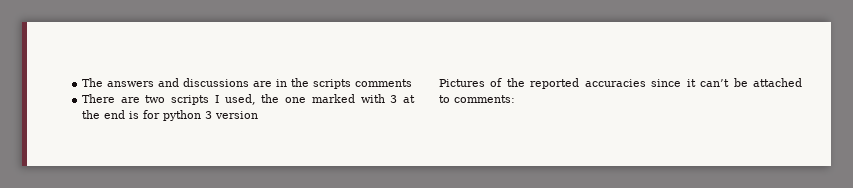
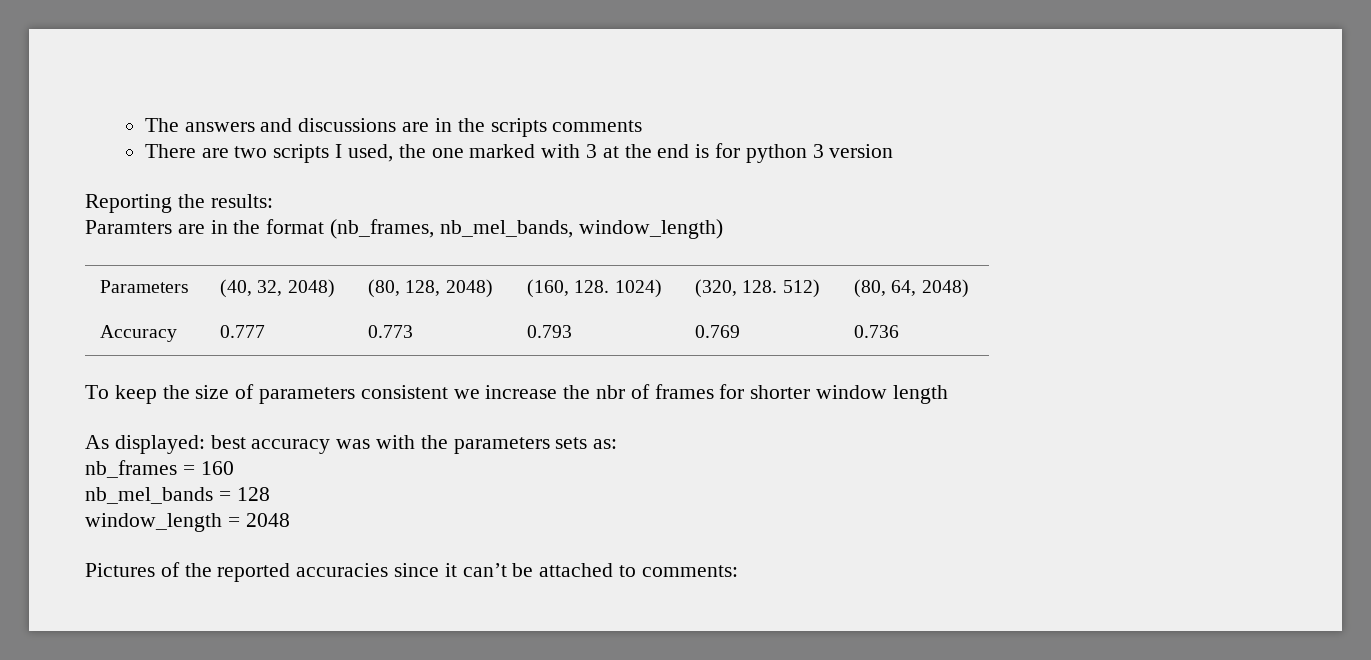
+ Reporting the results:
+ Paramters are in the format (nb_frames, nb_mel_bands, window_length)
+ Parameters | (40, 32, 2048) | (80, 128, 2048) | (160, 128. 1024) | (320, 128. 512) | (80, 64, 2048)
+ Accuracy | 0.777 | 0.773 | 0.793 | 0.769 | 0.736
+ To keep the size of parameters consistent we increase the nbr of frames for shorter window length
+ As displayed: best accuracy was with the parameters sets as:
+ nb_frames = 160
+ nb_mel_bands = 128
+ window_length = 2048

